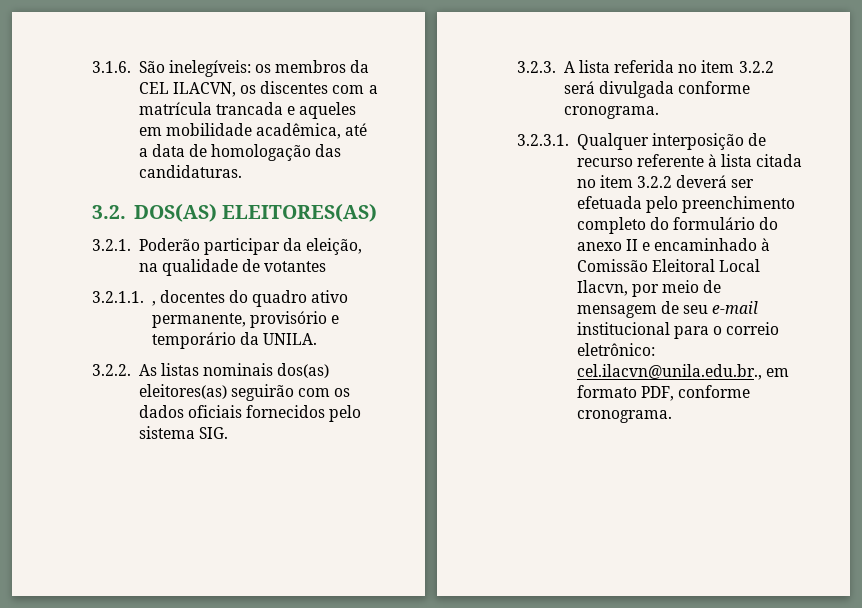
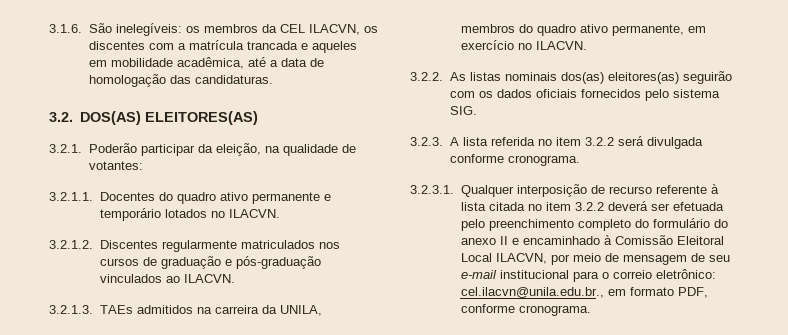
- 3.2.1. Poderão participar da eleição, na qualidade de votantes
+ 3.2.1. Poderão participar da eleição, na qualidade de votantes:
- 3.2.1.1. , docentes do quadro ativo permanente, provisório e temporário da UNILA.
+ 3.2.1.1. Docentes do quadro ativo permanente e temporário lotados no ILACVN.
+ 3.2.1.2. Discentes regularmente matriculados nos cursos de graduação e pós-graduação vinculados ao ILACVN.
+ 3.2.1.3. TAEs admitidos na carreira da UNILA, membros do quadro ativo permanente, em exercício no ILACVN.
- 3.2.3.1. Qualquer interposição de recurso referente à lista citada no item 3.2.2 deverá ser efetuada pelo preenchimento completo do formulário do anexo II e encaminhado à Comissão Eleitoral Local Ilacvn, por meio de mensagem de seu e-mail institucional para o correio eletrônico: cel.ilacvn@unila.edu.br., em formato PDF, conforme cronograma.
+ 3.2.3.1. Qualquer interposição de recurso referente à lista citada no item 3.2.2 deverá ser efetuada pelo preenchimento completo do formulário do anexo II e encaminhado à Comissão Eleitoral Local ILACVN, por meio de mensagem de seu e-mail institucional para o correio eletrônico: cel.ilacvn@unila.edu.br., em formato PDF, conforme cronograma.

